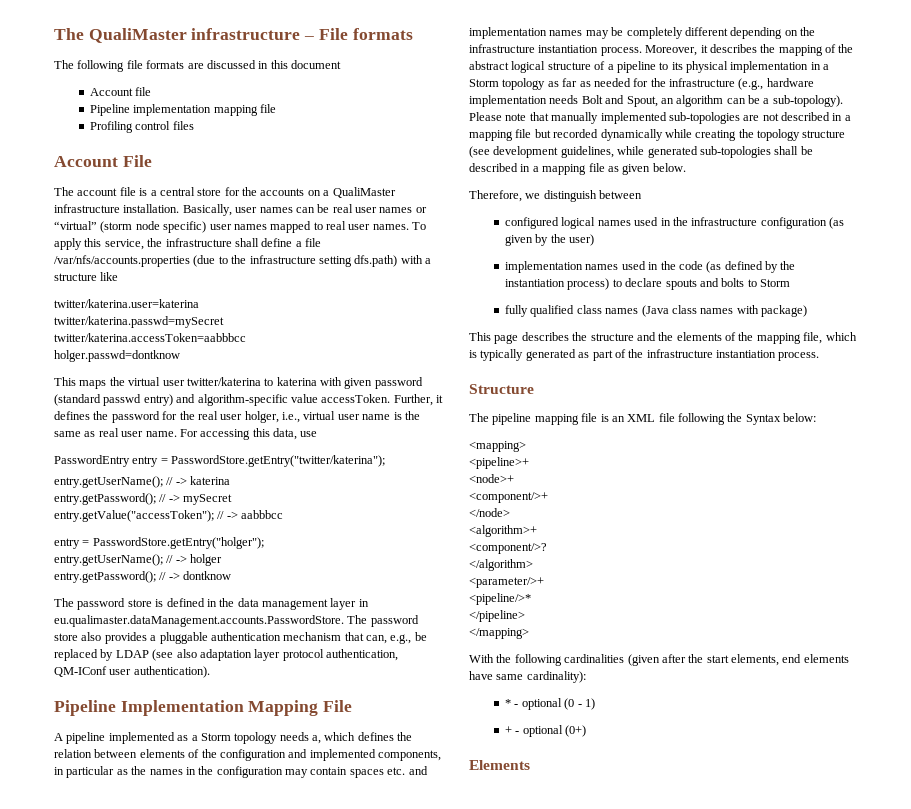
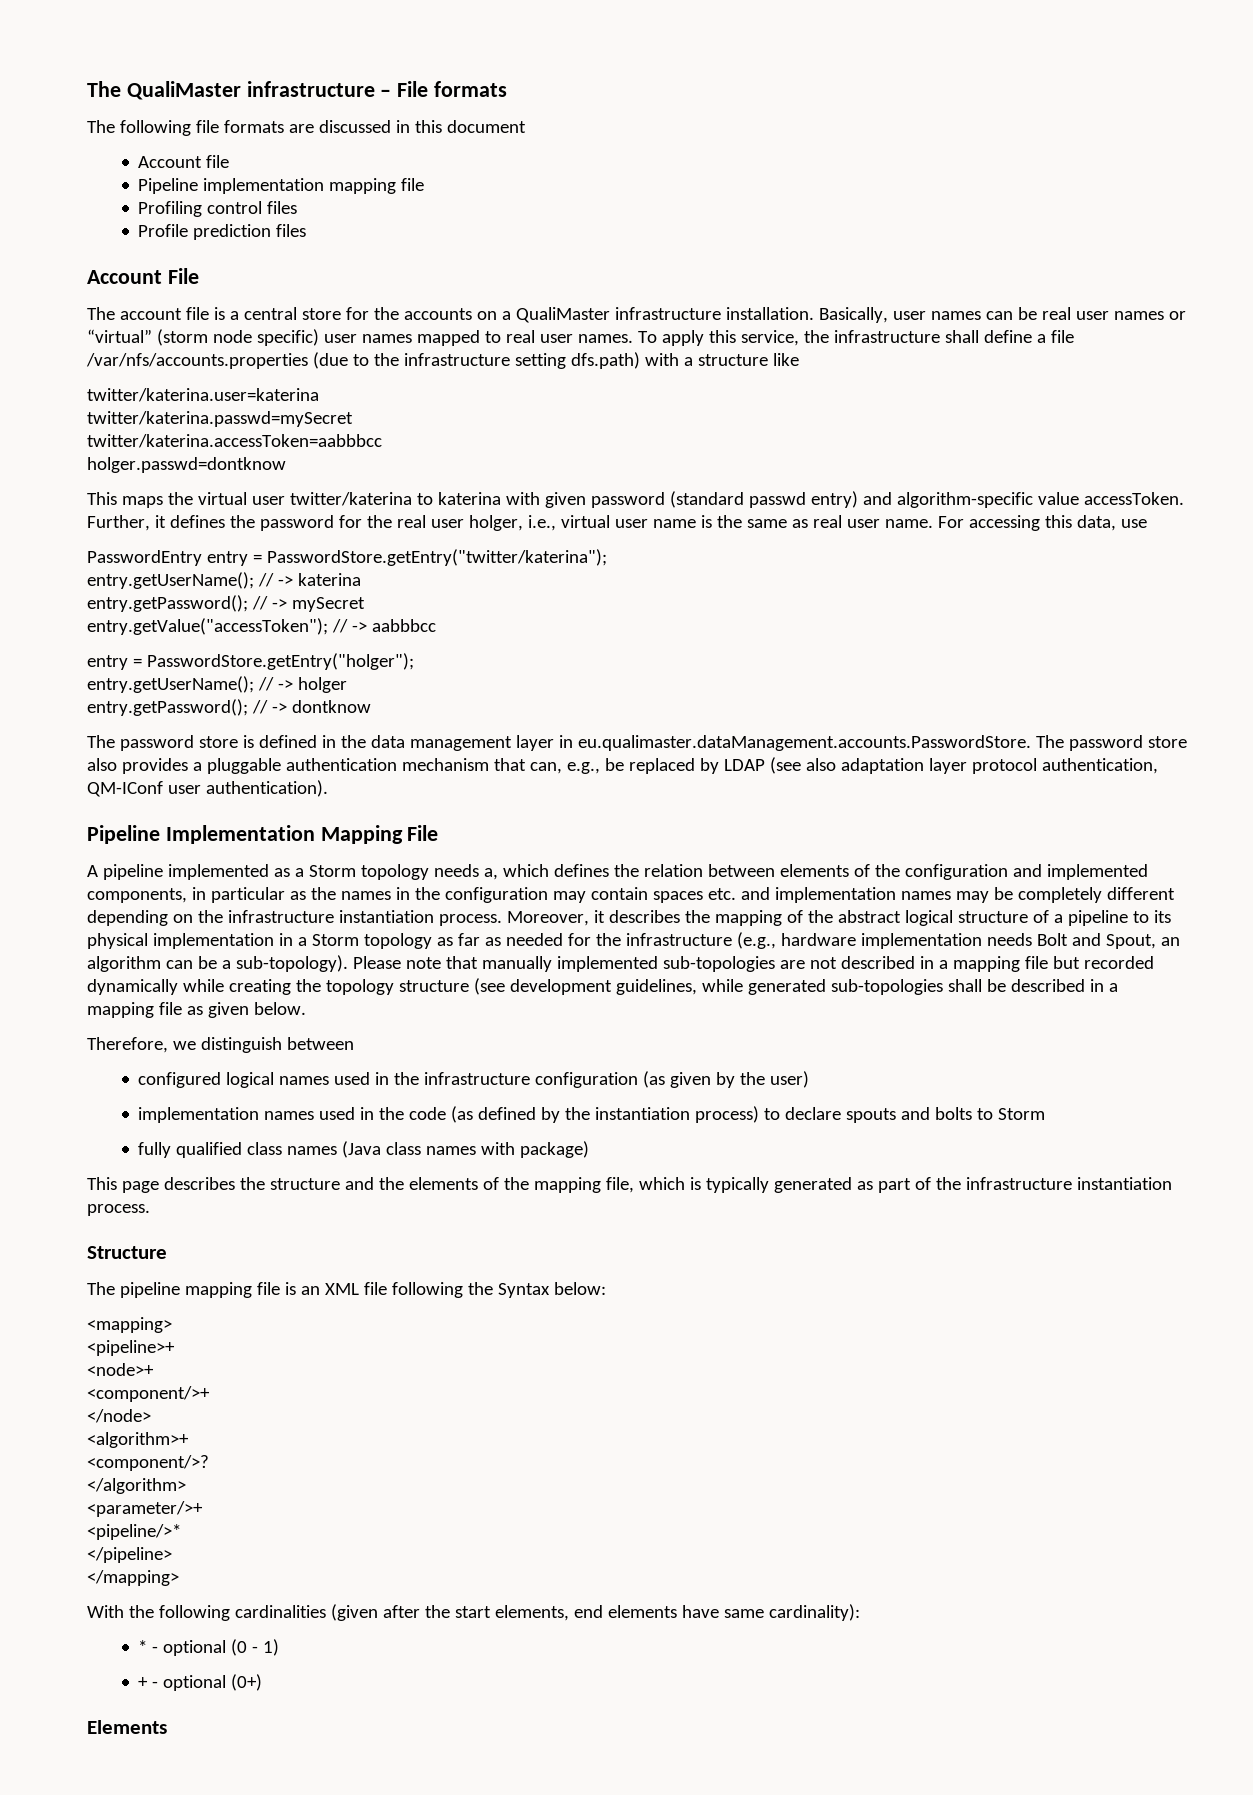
+ Profile prediction files

